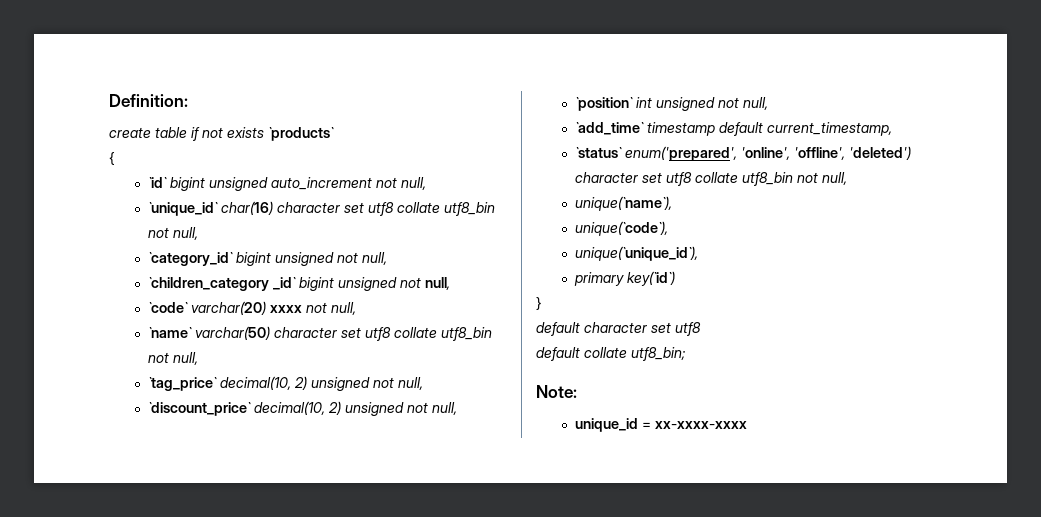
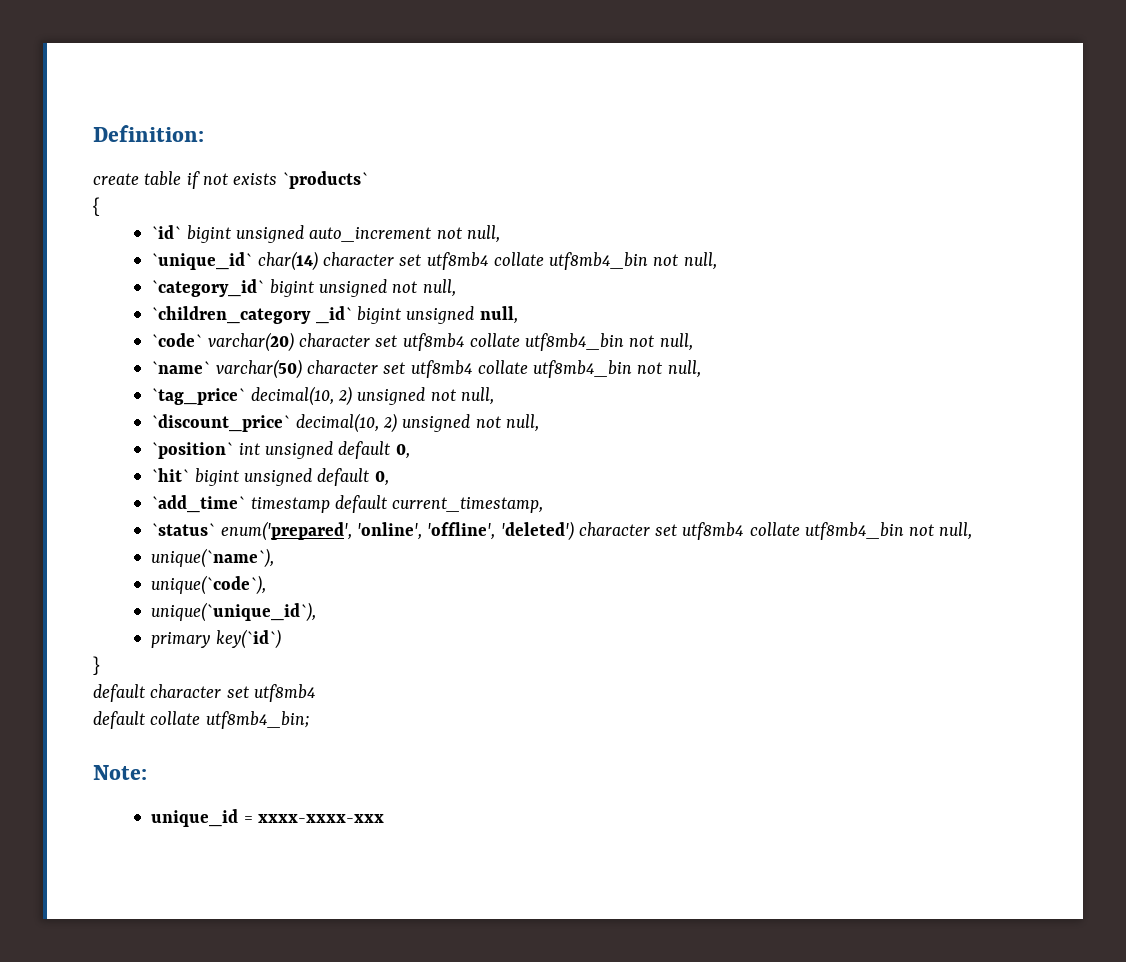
- `unique_id` char(16) character set utf8 collate utf8_bin not null,
+ `unique_id` char(14) character set utf8mb4 collate utf8mb4_bin not null,
- `children_category _id` bigint unsigned not null,
+ `children_category _id` bigint unsigned null,
- `code` varchar(20) xxxx not null,
+ `code` varchar(20) character set utf8mb4 collate utf8mb4_bin not null,
- `name` varchar(50) character set utf8 collate utf8_bin not null,
+ `name` varchar(50) character set utf8mb4 collate utf8mb4_bin not null,
- `position` int unsigned not null,
+ `position` int unsigned default 0,
+ `hit` bigint unsigned default 0,
- `status` enum('prepared', 'online', 'offline', 'deleted') character set utf8 collate utf8_bin not null,
+ `status` enum('prepared', 'online', 'offline', 'deleted') character set utf8mb4 collate utf8mb4_bin not null,
- default character set utf8
+ default character set utf8mb4
- default collate utf8_bin;
+ default collate utf8mb4_bin;
- unique_id = xx-xxxx-xxxx
+ unique_id = xxxx-xxxx-xxx

